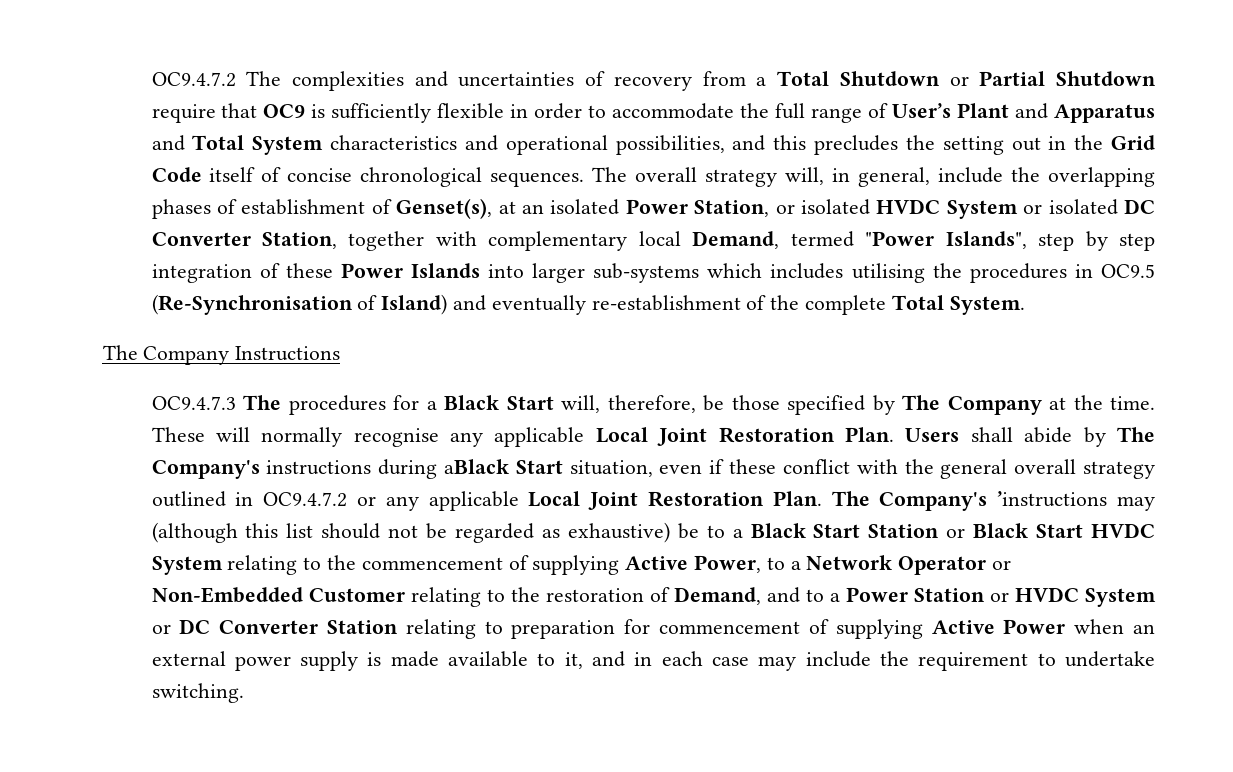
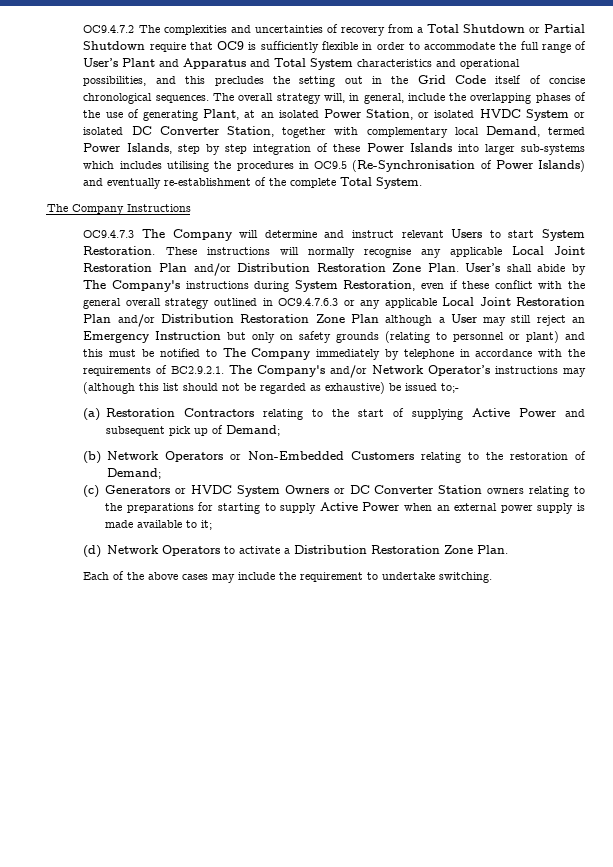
- The overall strategy will, in general, include the overlapping phases of establishment of Genset(s), at an isolated Power Station, or isolated HVDC System or isolated DC Converter Station, together with complementary local Demand, termed "Power Islands", step by step integration of these Power Islands into larger sub-systems which includes utilising the procedures in OC9.5 (Re-Synchronisation of Island) and eventually re-establishment of the complete Total System.
+ The overall strategy will, in general, include the overlapping phases of the use of generating Plant, at an isolated Power Station, or isolated HVDC System or isolated DC Converter Station, together with complementary local Demand, termed Power Islands, step by step integration of these Power Islands into larger sub-systems which includes utilising the procedures in OC9.5 (Re-Synchronisation of Power Islands) and eventually re-establishment of the complete Total System.
- OC9.4.7.3 The procedures for a Black Start will, therefore, be those specified by The Company at the time. These will normally recognise any applicable Local Joint Restoration Plan. Users shall abide by The Company's instructions during aBlack Start situation, even if these conflict with the general overall strategy outlined in OC9.4.7.2 or any applicable Local Joint Restoration Plan. The Company's ’instructions may (although this list should not be regarded as exhaustive) be to a Black Start Station or Black Start HVDC System relating to the commencement of supplying Active Power, to a Network Operator or Non-Embedded Customer relating to the restoration of Demand, and to a Power Station or HVDC System or DC Converter Station relating to preparation for commencement of supplying Active Power when an external power supply is made available to it, and in each case may include the requirement to undertake switching.
+ OC9.4.7.3 The Company will determine and instruct relevant Users to start System Restoration. These instructions will normally recognise any applicable Local Joint Restoration Plan and/or Distribution Restoration Zone Plan. User’s shall abide by The Company's instructions during System Restoration, even if these conflict with the general overall strategy outlined in OC9.4.7.6.3 or any applicable Local Joint Restoration Plan and/or Distribution Restoration Zone Plan although a User may still reject an Emergency Instruction but only on safety grounds (relating to personnel or plant) and this must be notified to The Company immediately by telephone in accordance with the requirements of BC2.9.2.1. The Company's and/or Network Operator’s instructions may (although this list should not be regarded as exhaustive) be issued to;-
+ (a) Restoration Contractors relating to the start of supplying Active Power and subsequent pick up of Demand;
+ (b) Network Operators or Non-Embedded Customers relating to the restoration of Demand;
+ (c) Generators or HVDC System Owners or DC Converter Station owners relating to the preparations for starting to supply Active Power when an external power supply is made available to it;
+ (d) Network Operators to activate a Distribution Restoration Zone Plan.
+ Each of the above cases may include the requirement to undertake switching.

